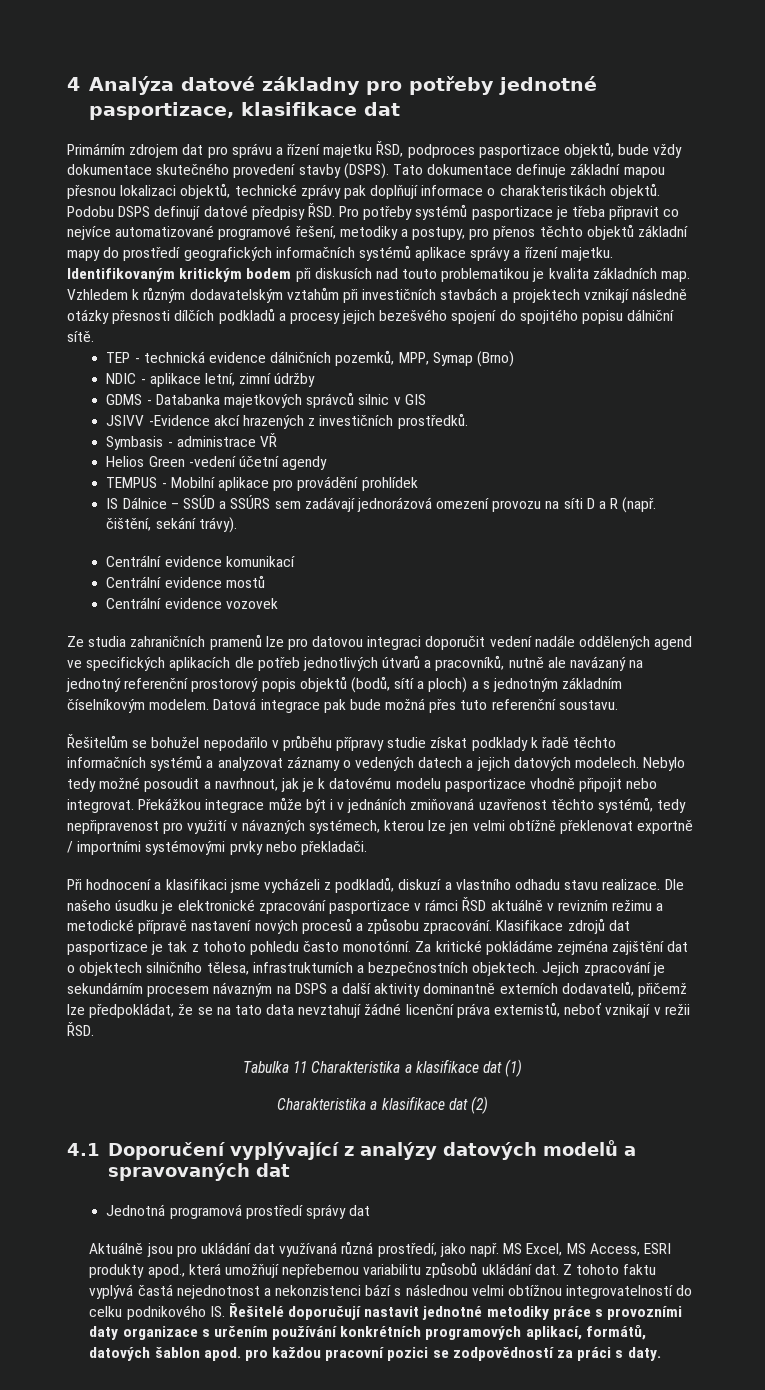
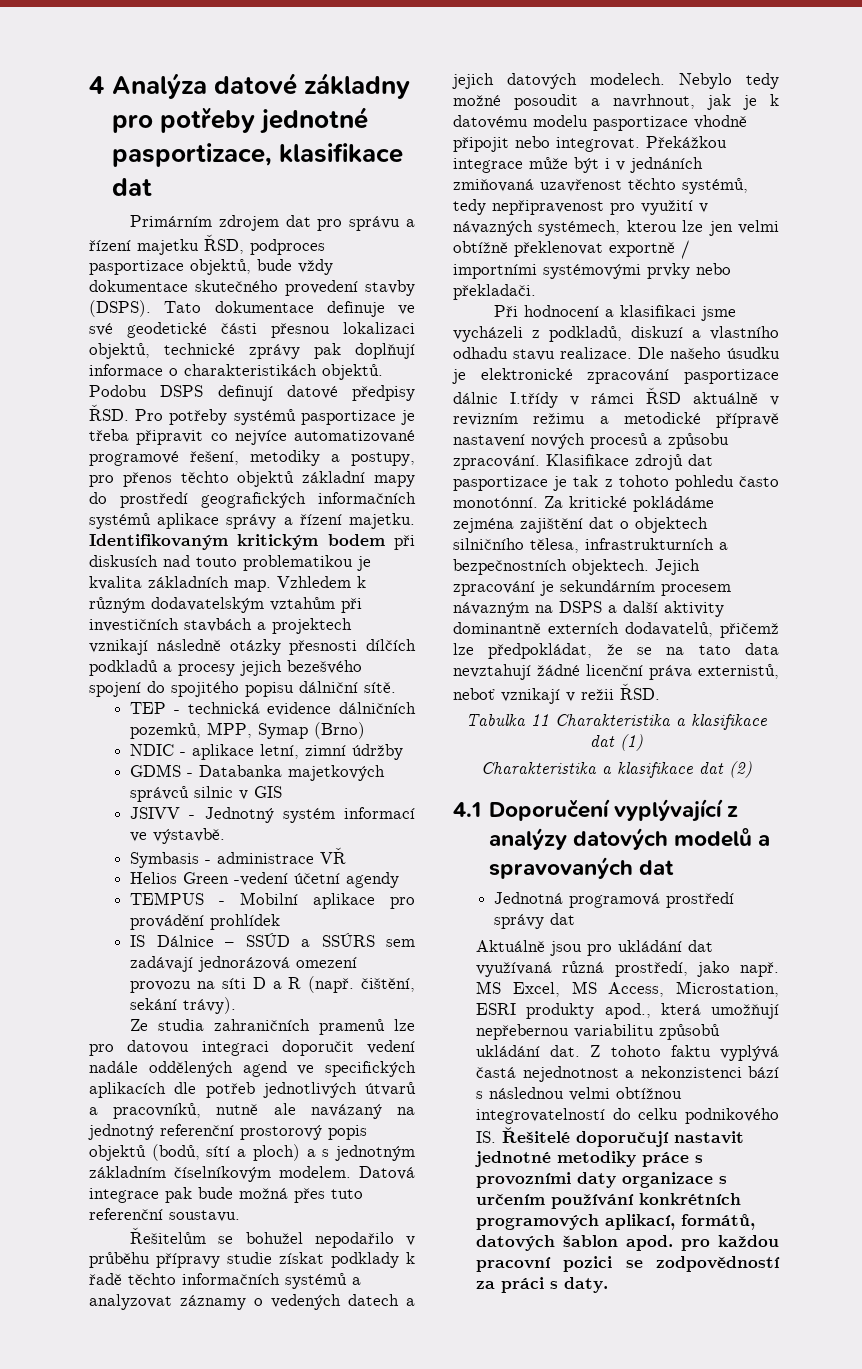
- Tato dokumentace definuje základní mapou přesnou lokalizaci objektů, technické zprávy pak doplňují informace o charakteristikách objektů.
+ Tato dokumentace definuje ve své geodetické části přesnou lokalizaci objektů, technické zprávy pak doplňují informace o charakteristikách objektů.
- JSIVV -Evidence akcí hrazených z investičních prostředků.
+ JSIVV - Jednotný systém informací ve výstavbě.
- Centrální evidence komunikací
- Centrální evidence mostů
- Centrální evidence vozovek
- Dle našeho úsudku je elektronické zpracování pasportizace v rámci ŘSD aktuálně v revizním režimu a metodické přípravě nastavení nových procesů a způsobu zpracování.
+ Dle našeho úsudku je elektronické zpracování pasportizace dálnic I.třídy v rámci ŘSD aktuálně v revizním režimu a metodické přípravě nastavení nových procesů a způsobu zpracování.
- MS Excel, MS Access, ESRI produkty apod., která umožňují nepřebernou variabilitu způsobů ukládání dat.
+ MS Excel, MS Access, Microstation, ESRI produkty apod., která umožňují nepřebernou variabilitu způsobů ukládání dat.

